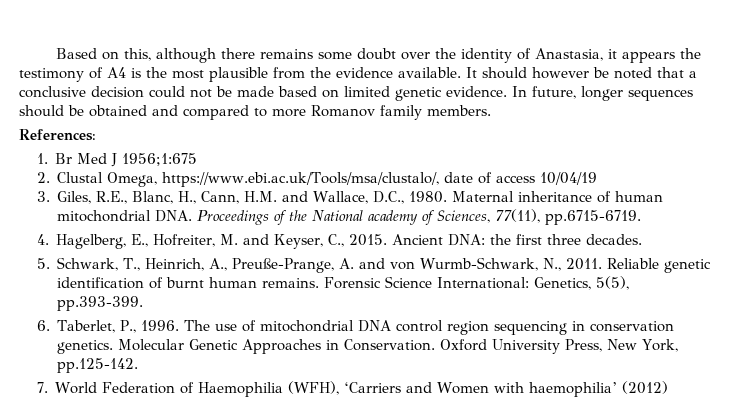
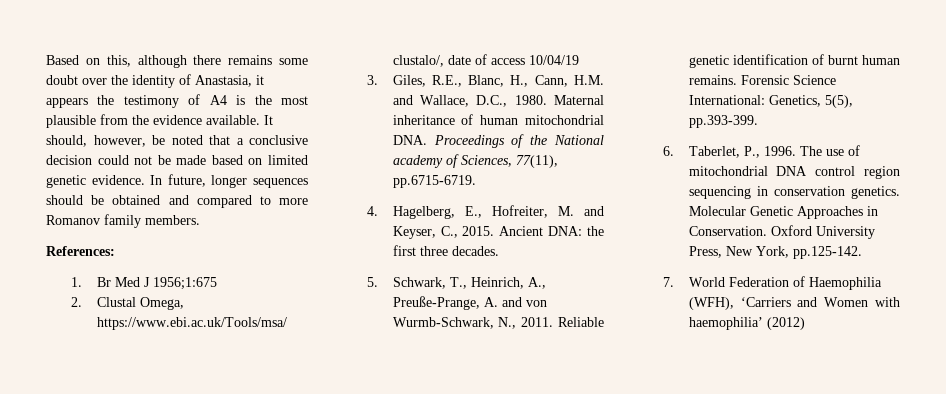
- It should however be noted that a conclusive decision could not be made based on limited genetic evidence.
+ It should, however, be noted that a conclusive decision could not be made based on limited genetic evidence.

